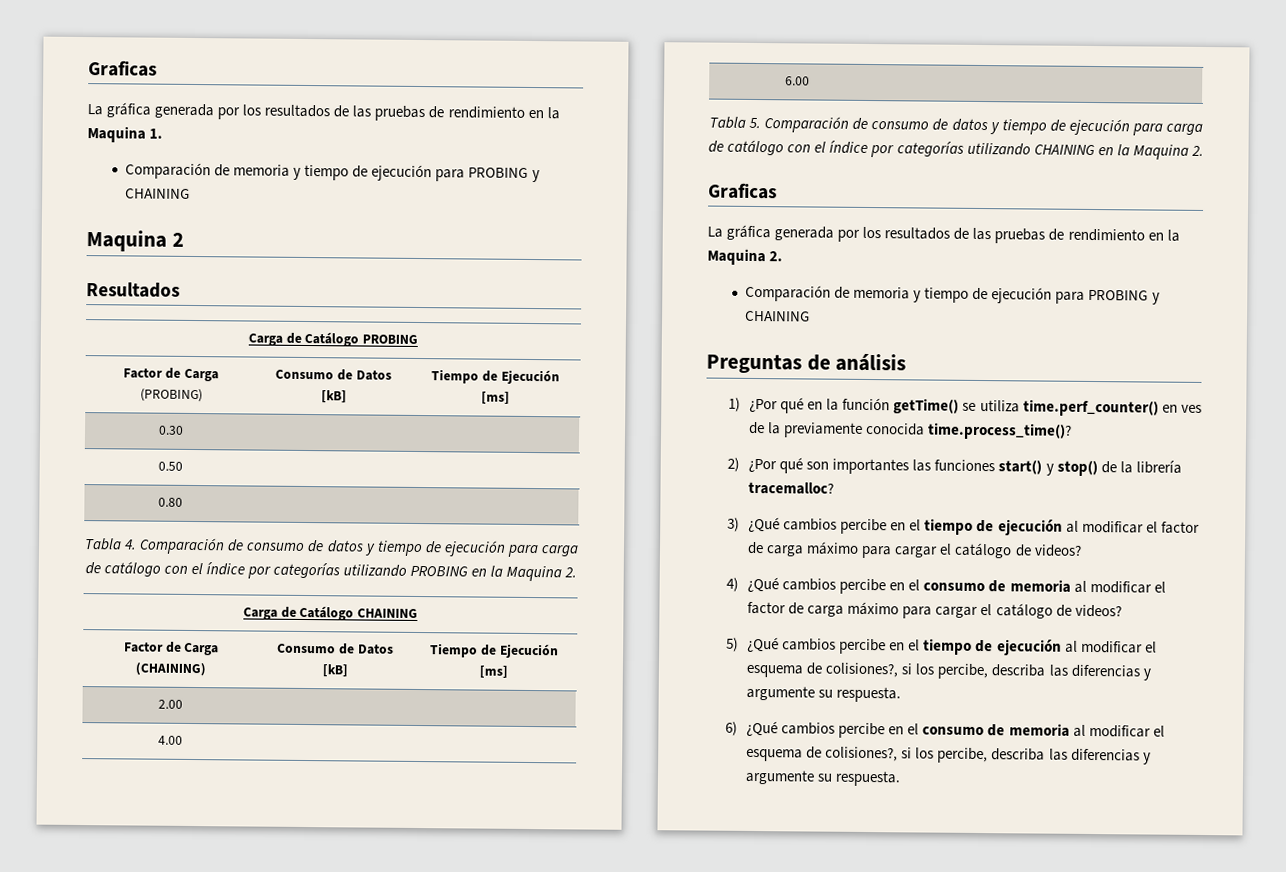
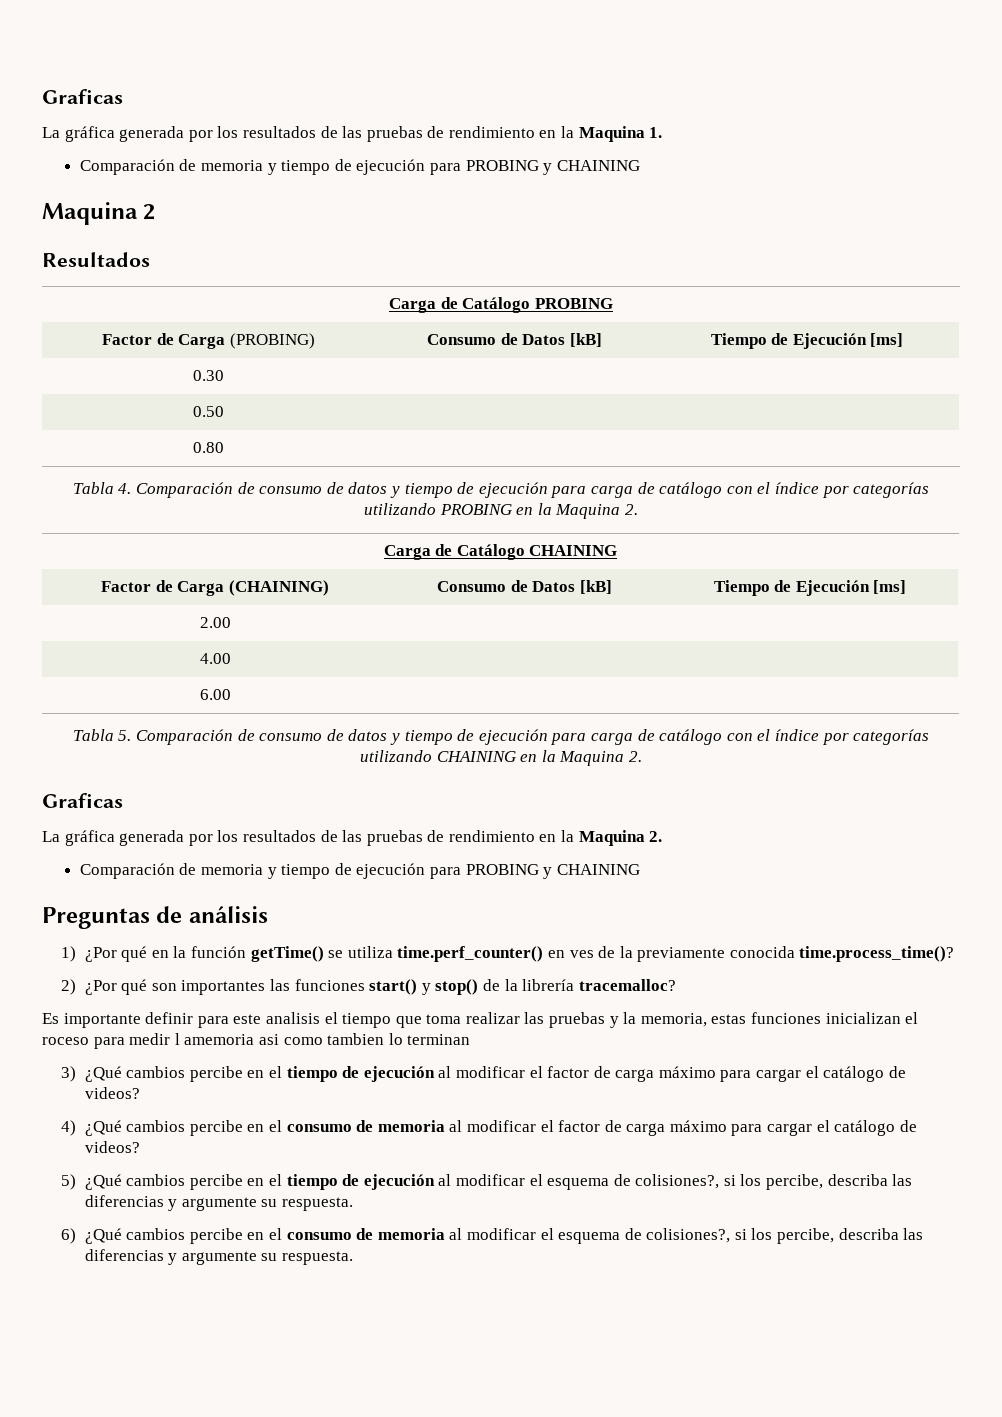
+ Es importante definir para este analisis el tiempo que toma realizar las pruebas y la memoria, estas funciones inicializan el roceso para medir l amemoria asi como tambien lo terminan

